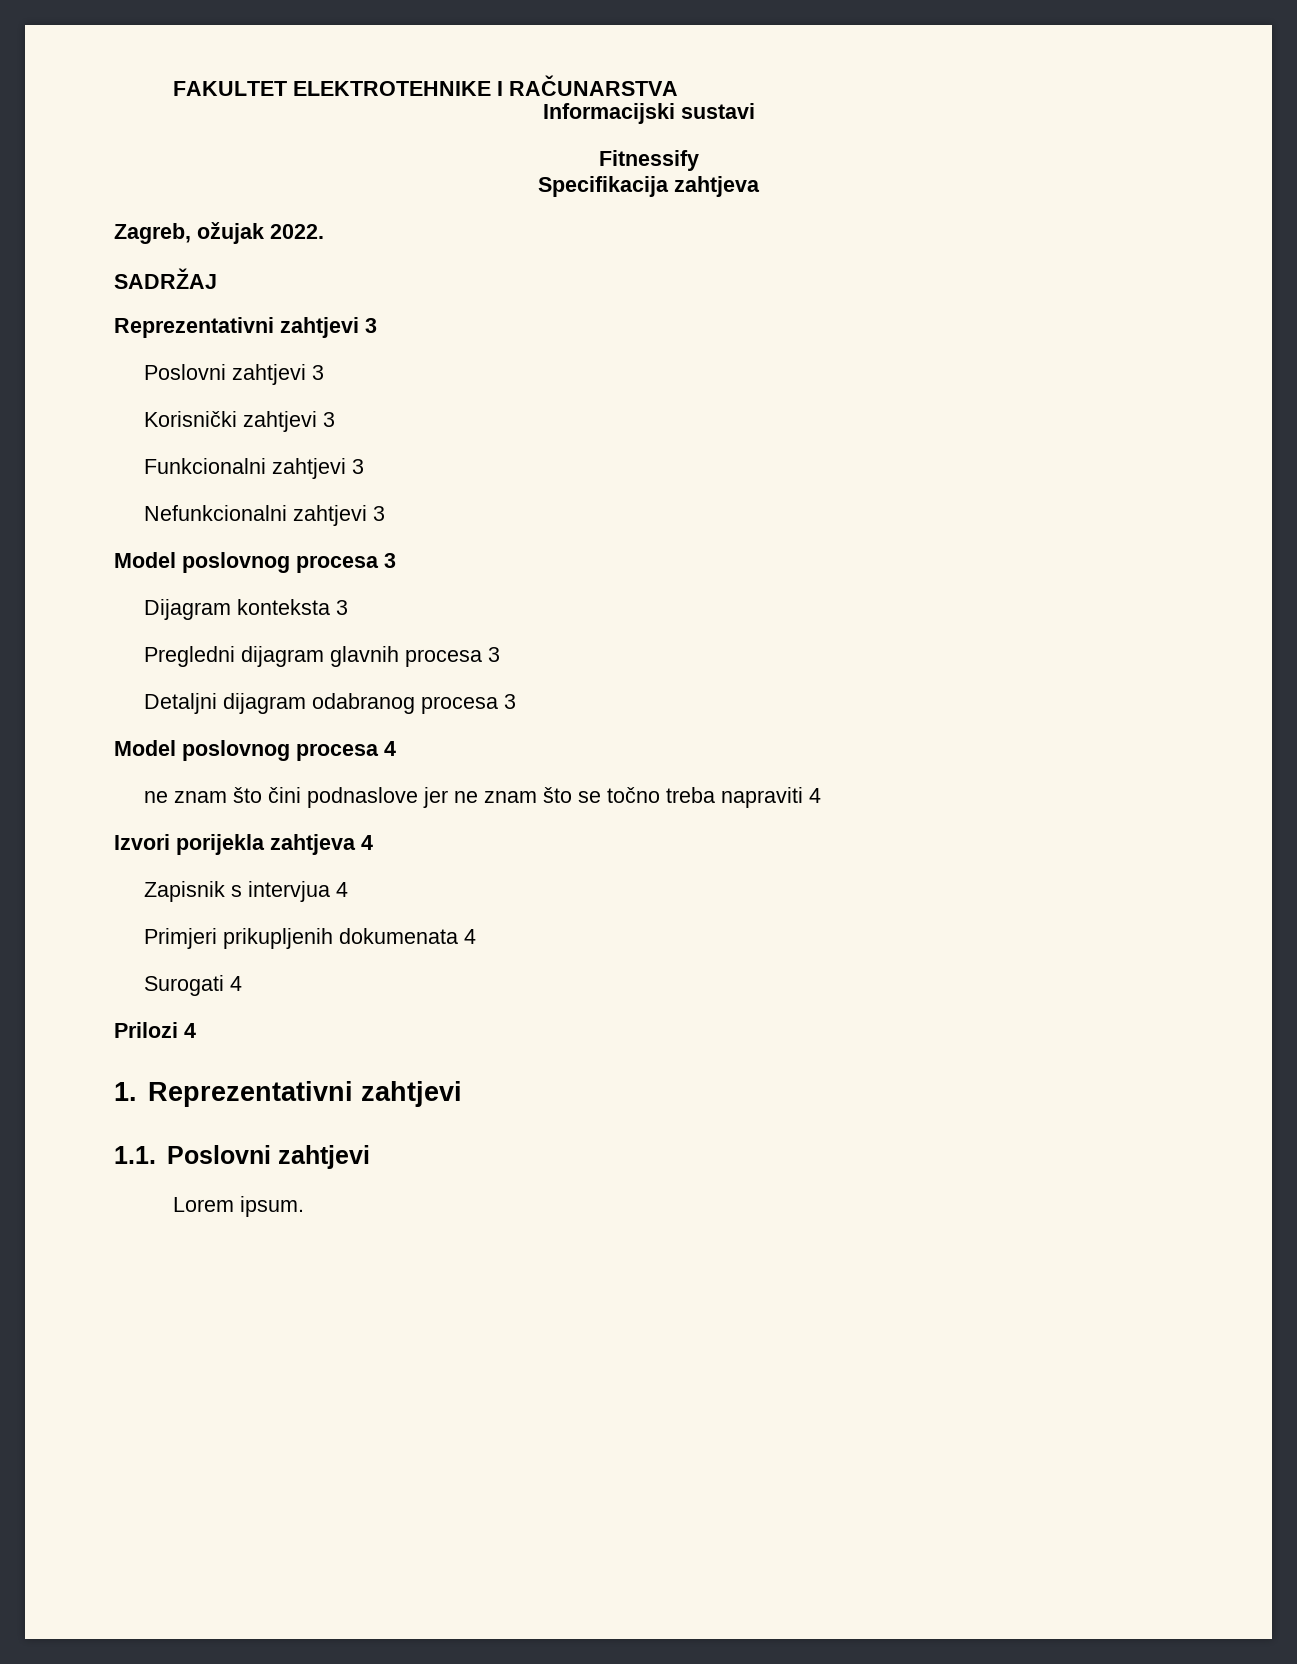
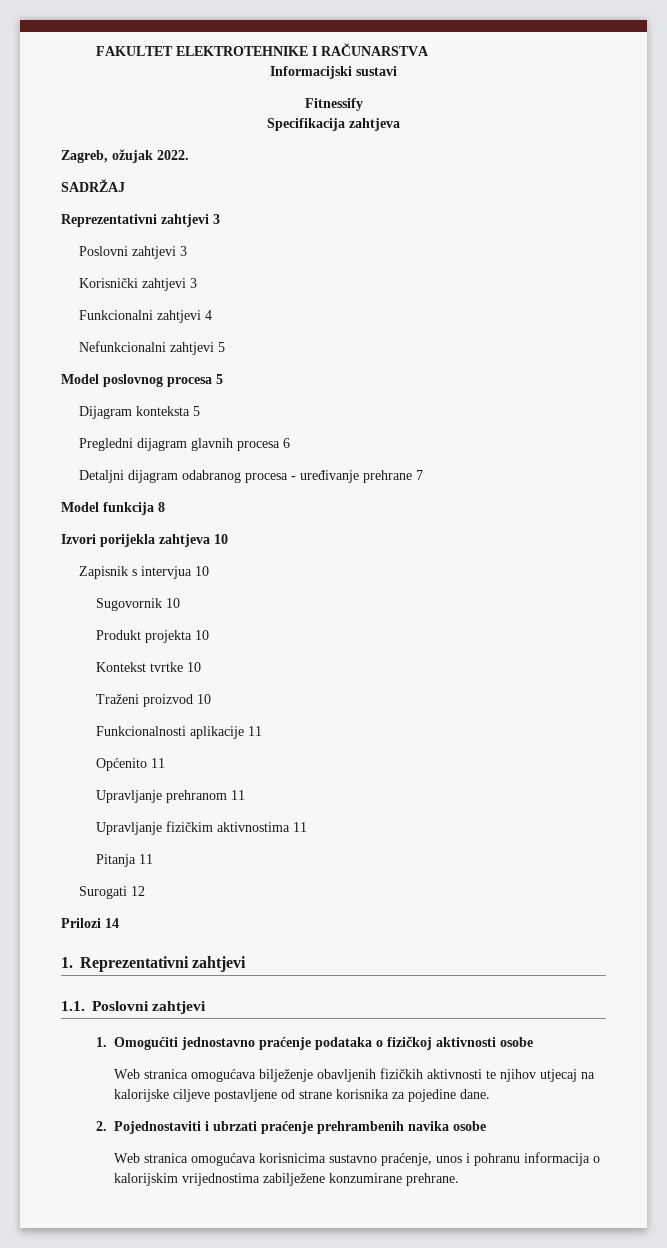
- Funkcionalni zahtjevi 3
+ Funkcionalni zahtjevi 4
- Nefunkcionalni zahtjevi 3
- Model poslovnog procesa 3
+ Nefunkcionalni zahtjevi 5
+ Model poslovnog procesa 5
- Dijagram konteksta 3
+ Dijagram konteksta 5
- Pregledni dijagram glavnih procesa 3
+ Pregledni dijagram glavnih procesa 6
- Detaljni dijagram odabranog procesa 3
- Model poslovnog procesa 4
- ne znam što čini podnaslove jer ne znam što se točno treba napraviti 4
+ Detaljni dijagram odabranog procesa - uređivanje prehrane 7
+ Model funkcija 8
- Izvori porijekla zahtjeva 4
+ Izvori porijekla zahtjeva 10
- Zapisnik s intervjua 4
- Primjeri prikupljenih dokumenata 4
+ Zapisnik s intervjua 10
+ Sugovornik 10
+ Produkt projekta 10
+ Kontekst tvrtke 10
+ Traženi proizvod 10
+ Funkcionalnosti aplikacije 11
+ Općenito 11
+ Upravljanje prehranom 11
+ Upravljanje fizičkim aktivnostima 11
+ Pitanja 11
- Surogati 4
+ Surogati 12
- Prilozi 4
+ Prilozi 14
- Lorem ipsum.
+ 1. Omogućiti jednostavno praćenje podataka o fizičkoj aktivnosti osobe
+ Web stranica omogućava bilježenje obavljenih fizičkih aktivnosti te njihov utjecaj na kalorijske ciljeve postavljene od strane korisnika za pojedine dane.
+ 2. Pojednostaviti i ubrzati praćenje prehrambenih navika osobe
+ Web stranica omogućava korisnicima sustavno praćenje, unos i pohranu informacija o kalorijskim vrijednostima zabilježene konzumirane prehrane.

